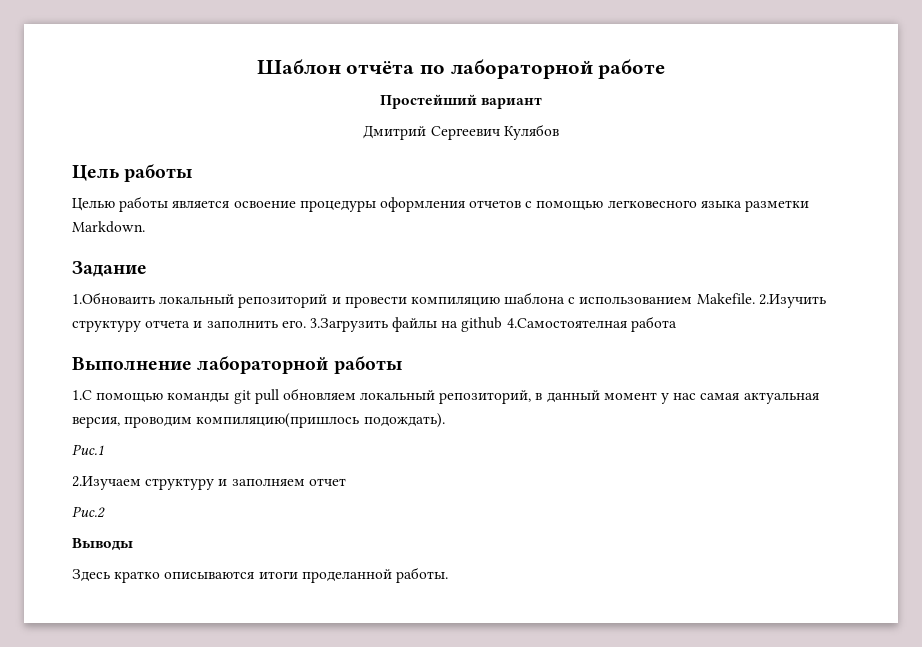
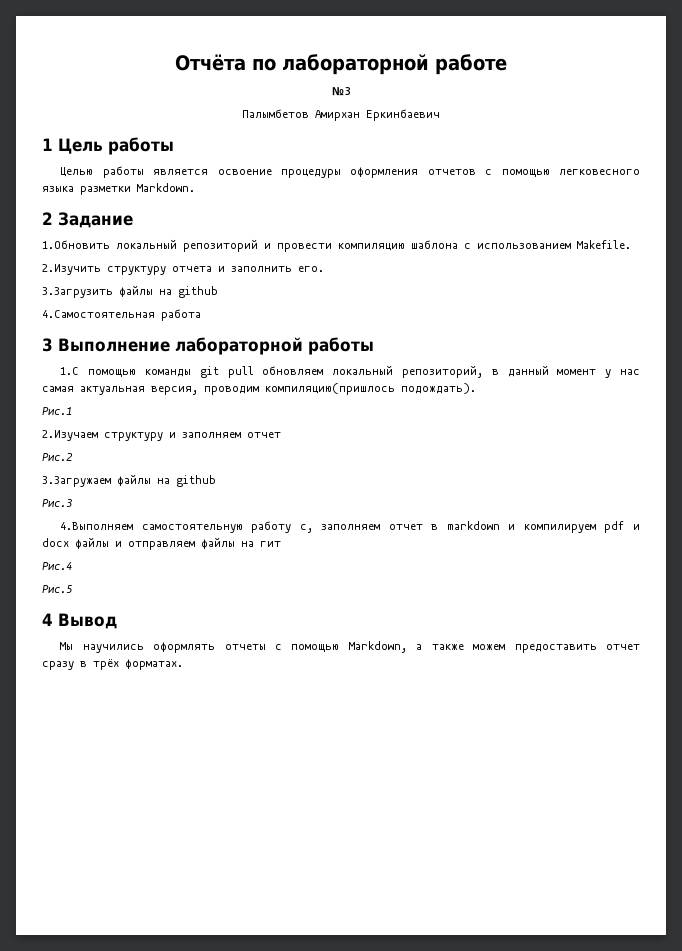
- Шаблон отчёта по лабораторной работе
+ Отчёта по лабораторной работе
- Простейший вариант
- Дмитрий Сергеевич Кулябов
- Цель работы
+ №3
+ Палымбетов Амирхан Еркинбаевич
+ 1 Цель работы
- Задание
+ 2 Задание
- 1.Обноваить локальный репозиторий и провести компиляцию шаблона с использованием Makefile. 2.Изучить структуру отчета и заполнить его. 3.Загрузить файлы на github 4.Cамостоятелная работа
+ 1.Обновить локальный репозиторий и провести компиляцию шаблона с использованием Makefile.
+ 2.Изучить структуру отчета и заполнить его.
+ 3.Загрузить файлы на github
+ 4.Cамостоятельная работа
- Выполнение лабораторной работы
+ 3 Выполнение лабораторной работы
- Выводы
- Здесь кратко описываются итоги проделанной работы.
+ 3.Загружаем файлы на github
+ Рис.3
+ 4.Выполняем самостоятельную работу с, заполняем отчет в markdown и компилируем pdf и docx файлы и отправляем файлы на гит
+ Рис.4
+ Рис.5
+ 4 Вывод
+ Мы научились оформлять отчеты с помощью Markdown, а также можем предоставить отчет сразу в трёх форматах.

